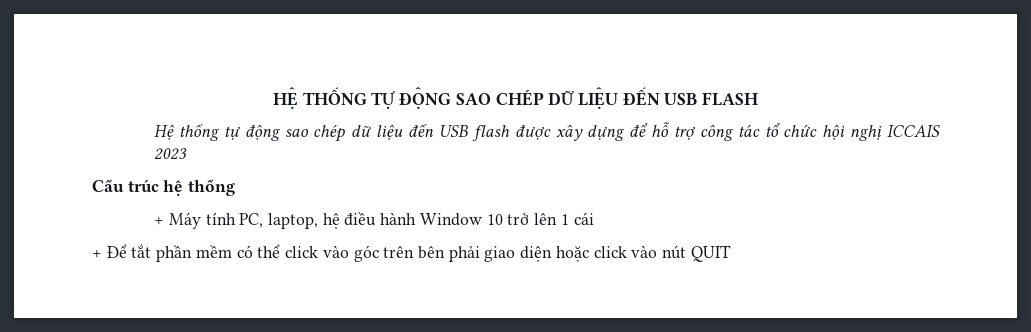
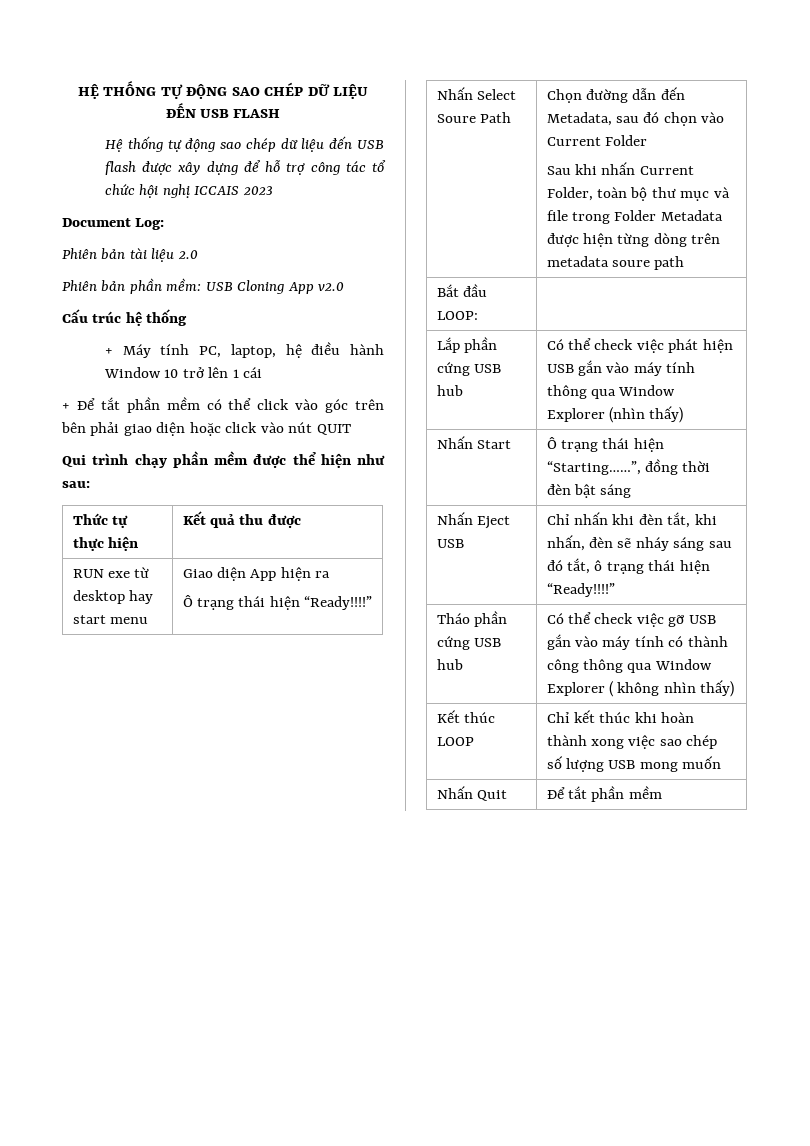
+ Document Log:
+ Phiên bản tài liệu 2.0
+ Phiên bản phần mềm: USB Cloning App v2.0
+ Qui trình chạy phần mềm được thể hiện như sau:
+ Thức tự thực hiện | Kết quả thu được
+ RUN exe từ desktop hay start menu | Giao diện App hiện ra
+ Ô trạng thái hiện “Ready!!!!”
+ Nhấn Select Soure Path | Chọn đường dẫn đến Metadata, sau đó chọn vào Current Folder
+ Sau khi nhấn Current Folder, toàn bộ thư mục và file trong Folder Metadata được hiện từng dòng trên metadata soure path
+ Bắt đầu LOOP: |
+ Lắp phần cứng USB hub | Có thể check việc phát hiện USB gắn vào máy tính thông qua Window Explorer (nhìn thấy)
+ Nhấn Start | Ô trạng thái hiện “Starting……”, đồng thời đèn bật sáng
+ Nhấn Eject USB | Chỉ nhấn khi đèn tắt, khi nhấn, đèn sẽ nháy sáng sau đó tắt, ô trạng thái hiện “Ready!!!!”
+ Tháo phần cứng USB hub | Có thể check việc gỡ USB gắn vào máy tính có thành công thông qua Window Explorer ( không nhìn thấy)
+ Kết thúc LOOP | Chỉ kết thúc khi hoàn thành xong việc sao chép số lượng USB mong muốn
+ Nhấn Quit | Để tắt phần mềm

